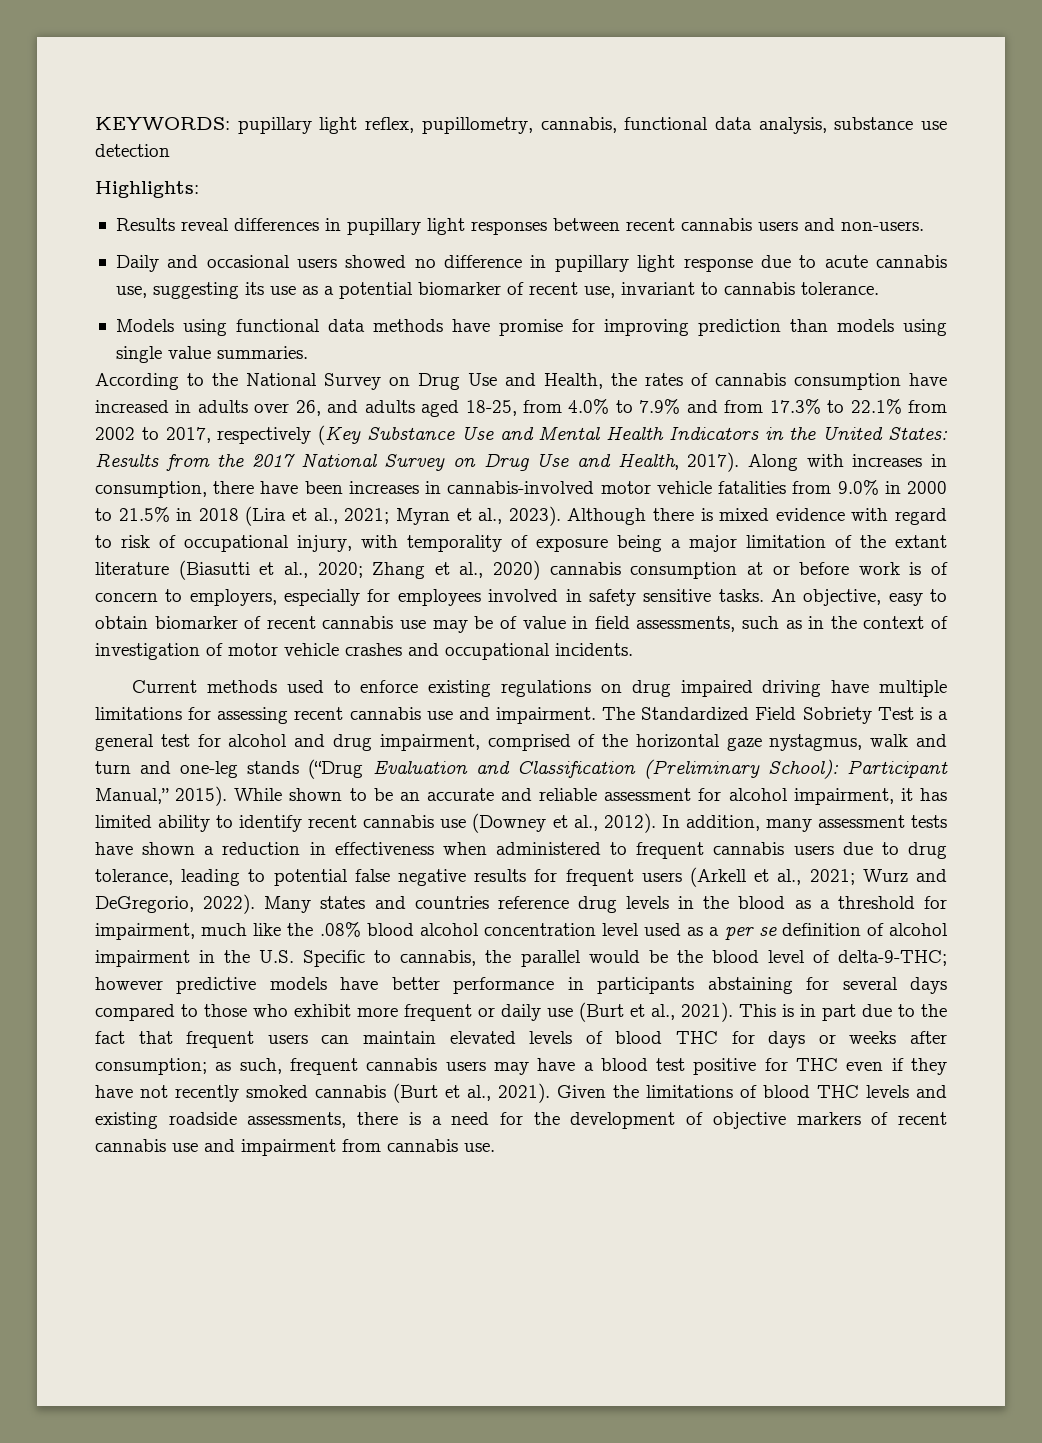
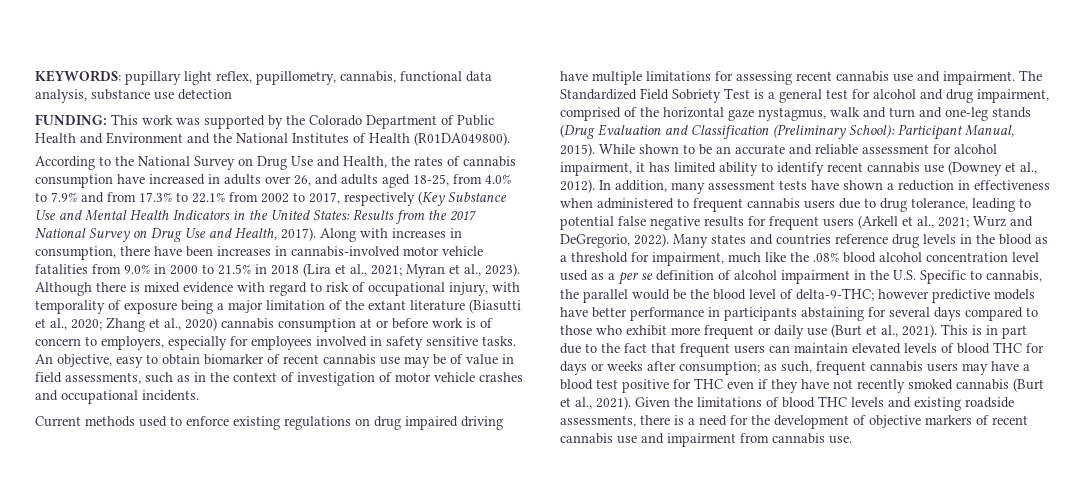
- Highlights:
- Results reveal differences in pupillary light responses between recent cannabis users and non-users.
- Daily and occasional users showed no difference in pupillary light response due to acute cannabis use, suggesting its use as a potential biomarker of recent use, invariant to cannabis tolerance.
- Models using functional data methods have promise for improving prediction than models using single value summaries.
+ FUNDING: This work was supported by the Colorado Department of Public Health and Environment and the National Institutes of Health (R01DA049800).
- The Standardized Field Sobriety Test is a general test for alcohol and drug impairment, comprised of the horizontal gaze nystagmus, walk and turn and one-leg stands (“Drug Evaluation and Classification (Preliminary School): Participant Manual,” 2015).
+ The Standardized Field Sobriety Test is a general test for alcohol and drug impairment, comprised of the horizontal gaze nystagmus, walk and turn and one-leg stands (Drug Evaluation and Classification (Preliminary School): Participant Manual, 2015).

